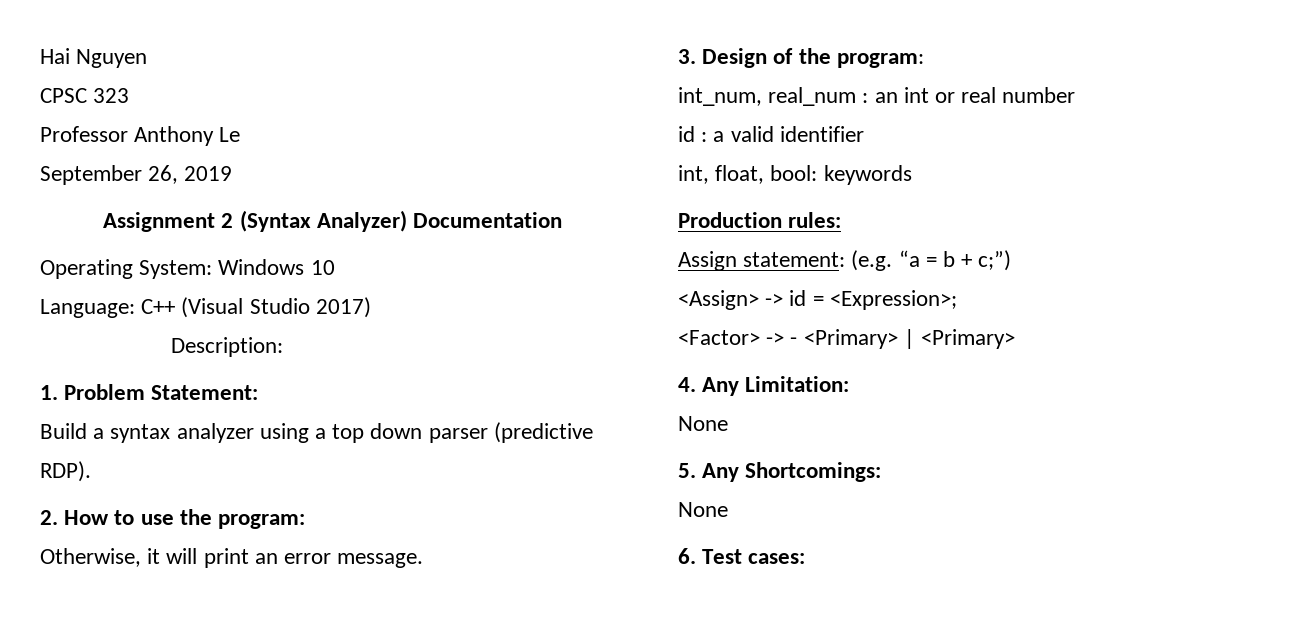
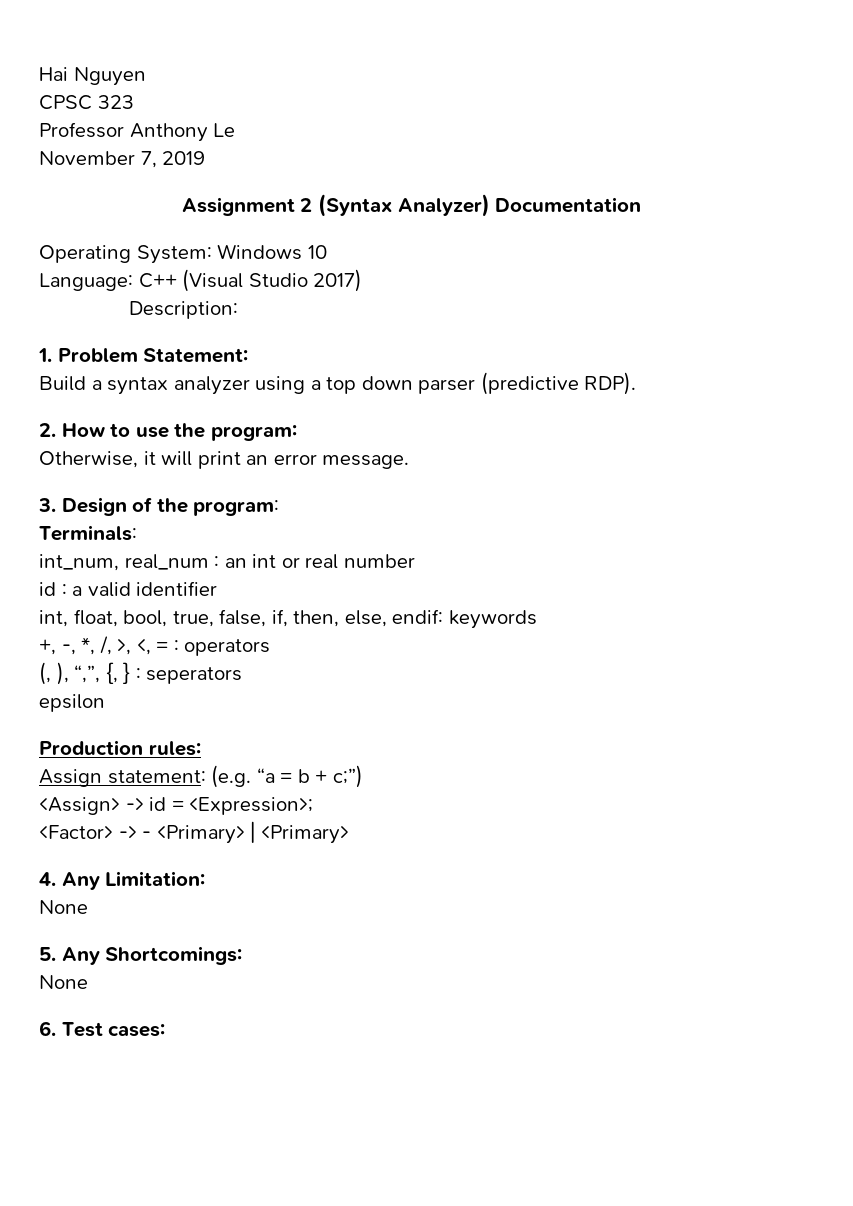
- September 26, 2019
+ November 7, 2019
+ Terminals:
- int, float, bool: keywords
+ int, float, bool, true, false, if, then, else, endif: keywords
+ +, -, *, /, >, <, = : operators
+ (, ), “,”, {, } : seperators
+ epsilon

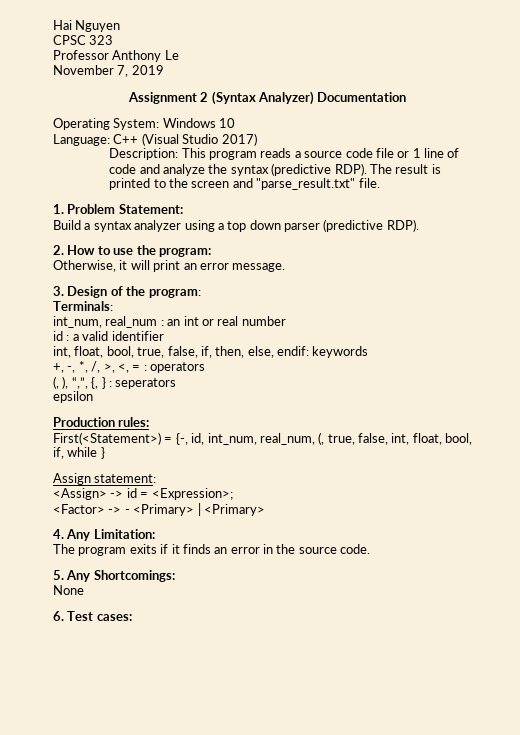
- Description:
+ Description: This program reads a source code file or 1 line of code and analyze the syntax (predictive RDP). The result is printed to the screen and "parse_result.txt" file.
- Assign statement: (e.g. “a = b + c;”)
+ First(<Statement>) = {-, id, int_num, real_num, (, true, false, int, float, bool, if, while }
+ Assign statement:
  4. Any Limitation:
- None
+ The program exits if it finds an error in the source code.

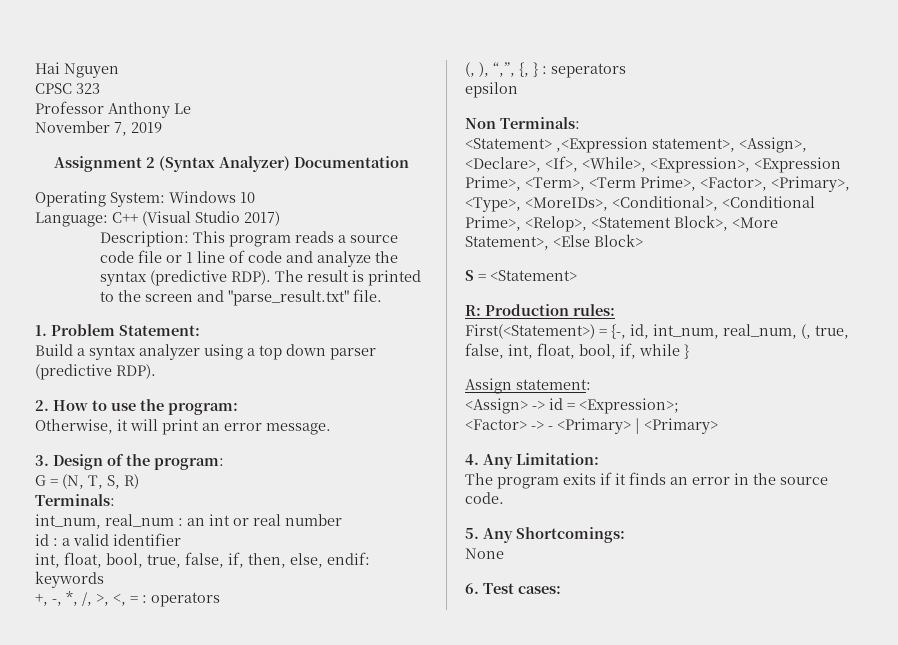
+ G = (N, T, S, R)
- Production rules:
+ Non Terminals:
+ <Statement> ,<Expression statement>, <Assign>, <Declare>, <If>, <While>, <Expression>, <Expression Prime>, <Term>, <Term Prime>, <Factor>, <Primary>, <Type>, <MoreIDs>, <Conditional>, <Conditional Prime>, <Relop>, <Statement Block>, <More Statement>, <Else Block>
+ S = <Statement>
+ R: Production rules:

